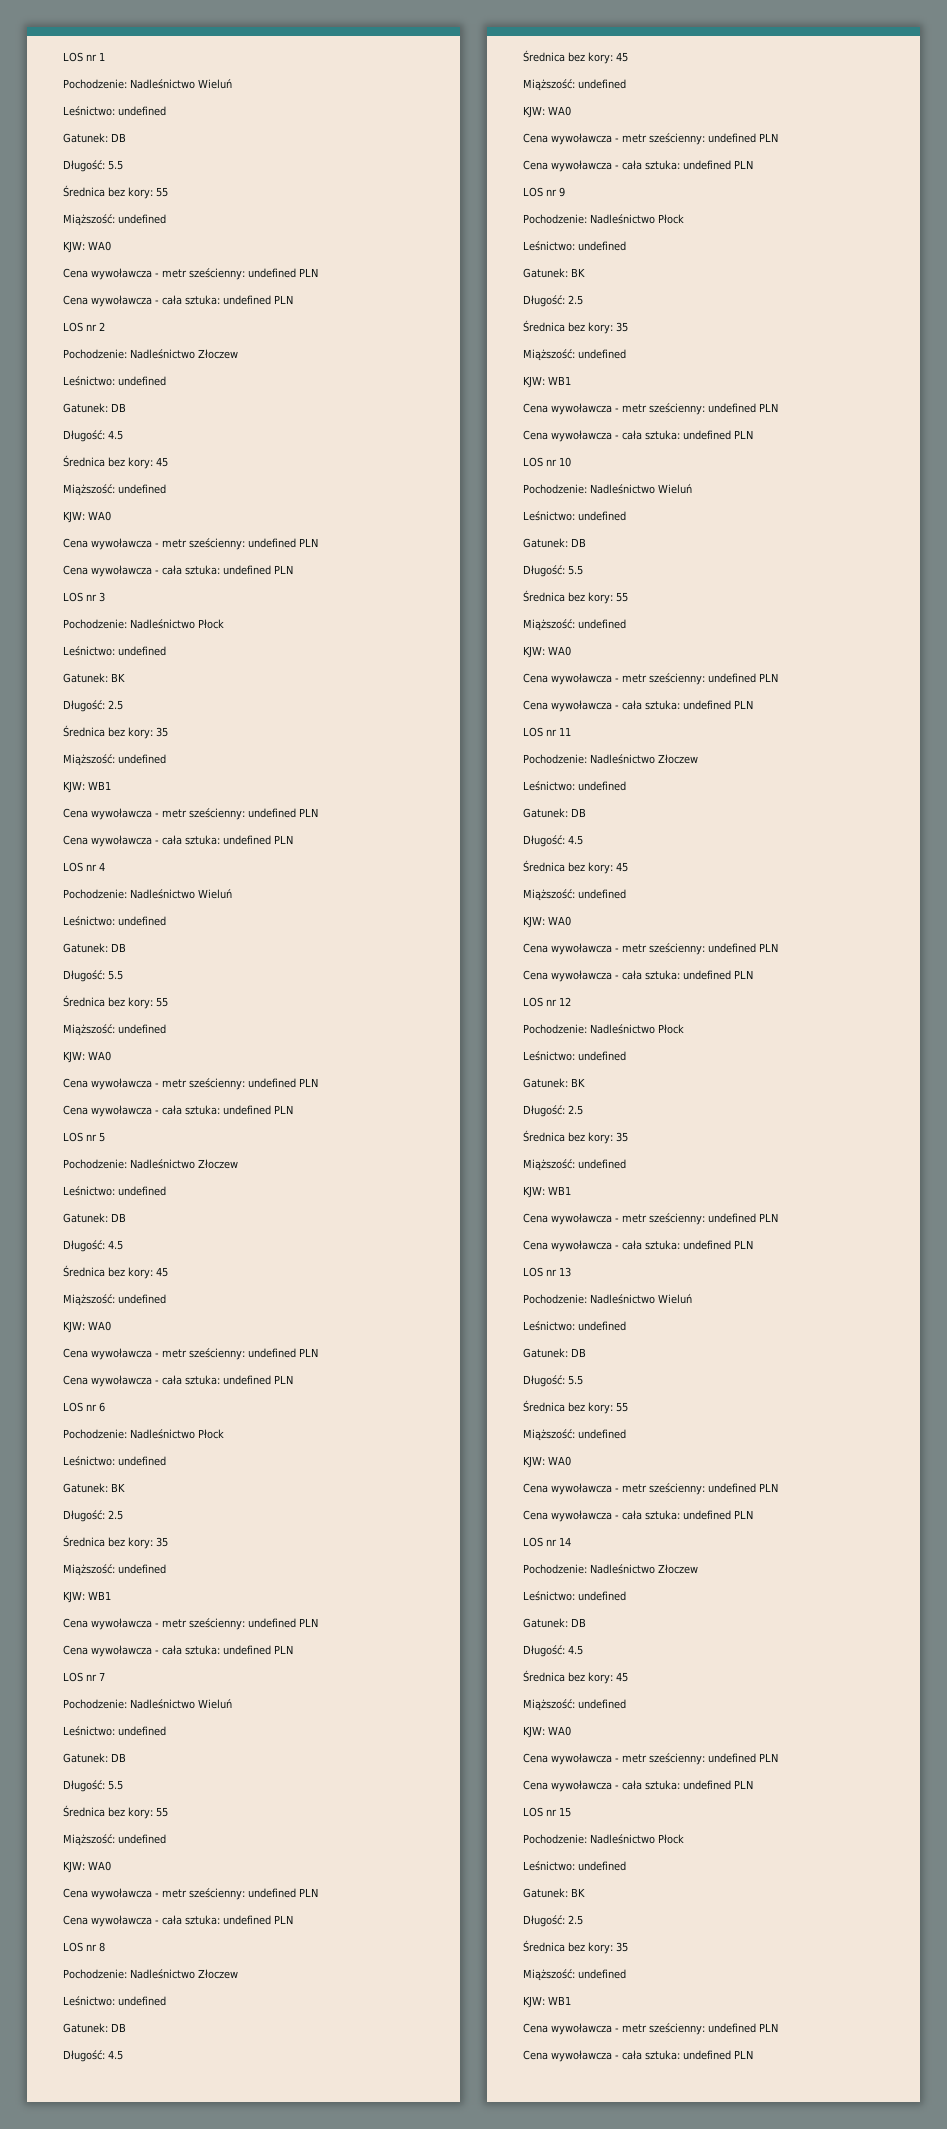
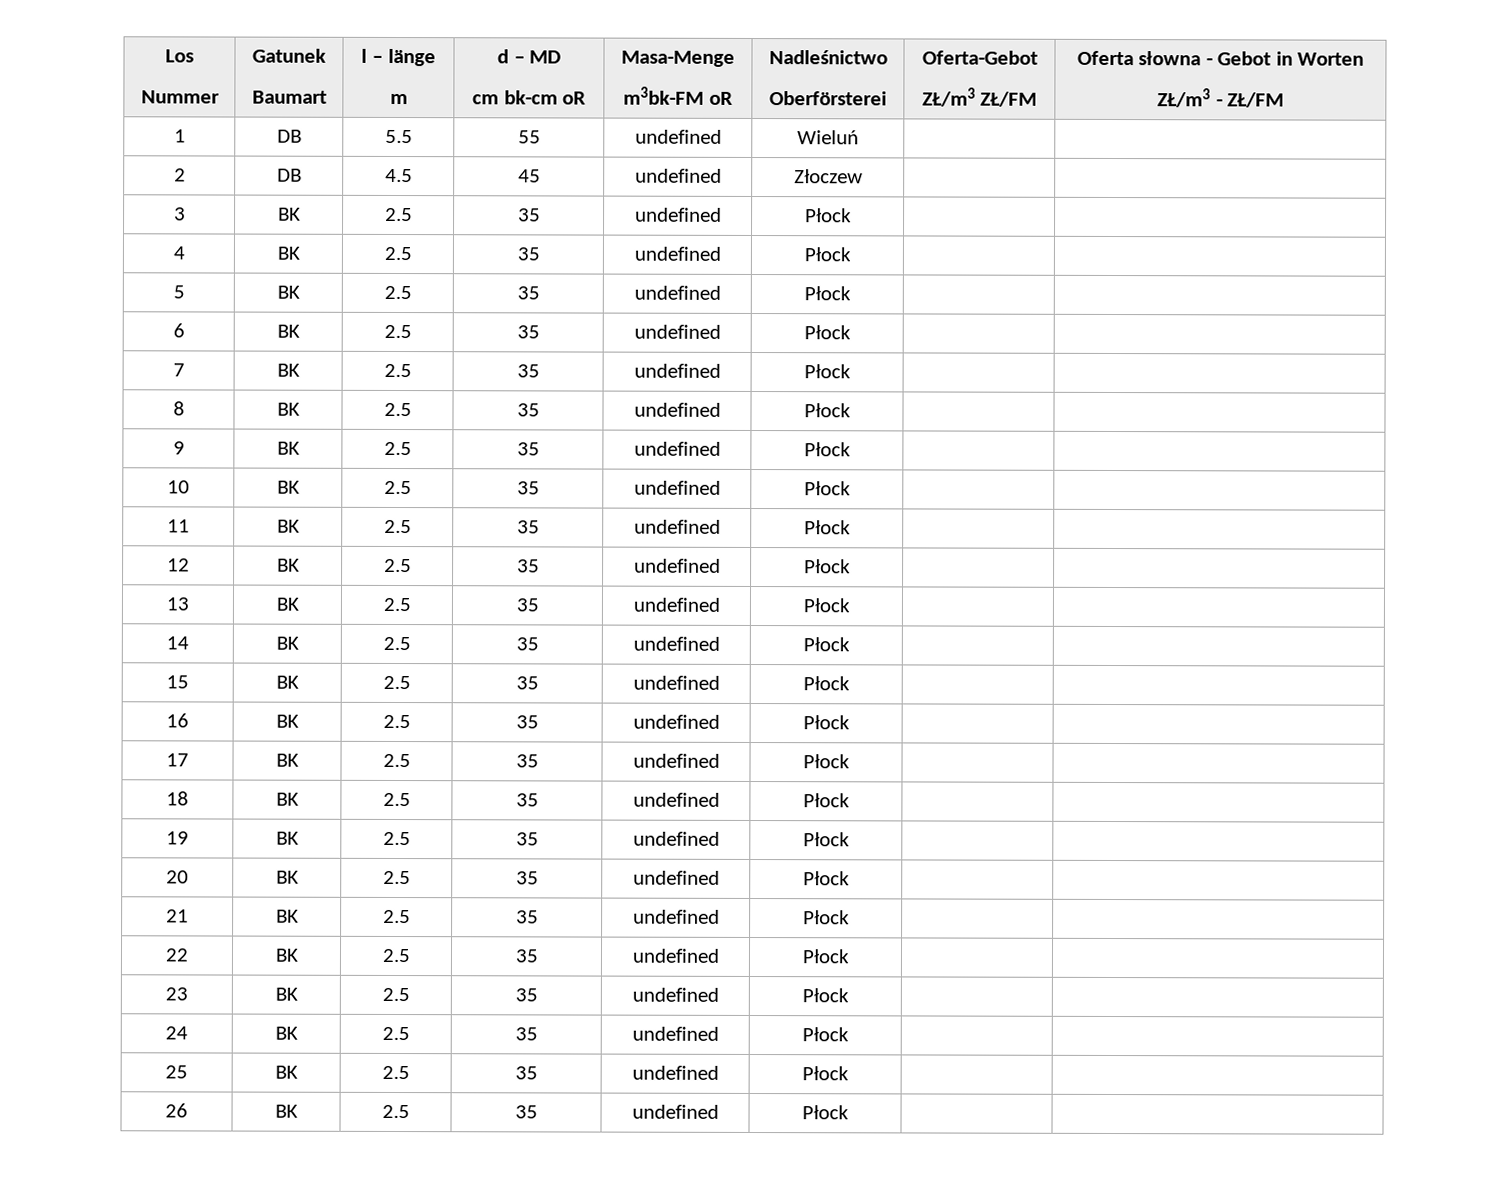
- LOS nr 1
- Pochodzenie: Nadleśnictwo Wieluń
- Leśnictwo: undefined
- Gatunek: DB
- Długość: 5.5
- Średnica bez kory: 55
- Miąższość: undefined
- KJW: WA0
- Cena wywoławcza - metr sześcienny: undefined PLN
- Cena wywoławcza - cała sztuka: undefined PLN
- LOS nr 2
- Pochodzenie: Nadleśnictwo Złoczew
- Leśnictwo: undefined
- Gatunek: DB
- Długość: 4.5
- Średnica bez kory: 45
- Miąższość: undefined
- KJW: WA0
- Cena wywoławcza - metr sześcienny: undefined PLN
- Cena wywoławcza - cała sztuka: undefined PLN
- LOS nr 3
- Pochodzenie: Nadleśnictwo Płock
- Leśnictwo: undefined
- Gatunek: BK
- Długość: 2.5
- Średnica bez kory: 35
- Miąższość: undefined
- KJW: WB1
- Cena wywoławcza - metr sześcienny: undefined PLN
- Cena wywoławcza - cała sztuka: undefined PLN
- LOS nr 4
- Pochodzenie: Nadleśnictwo Wieluń
- Leśnictwo: undefined
- Gatunek: DB
- Długość: 5.5
- Średnica bez kory: 55
- Miąższość: undefined
- KJW: WA0
- Cena wywoławcza - metr sześcienny: undefined PLN
- Cena wywoławcza - cała sztuka: undefined PLN
- LOS nr 5
- Pochodzenie: Nadleśnictwo Złoczew
- Leśnictwo: undefined
- Gatunek: DB
- Długość: 4.5
- Średnica bez kory: 45
- Miąższość: undefined
- KJW: WA0
- Cena wywoławcza - metr sześcienny: undefined PLN
- Cena wywoławcza - cała sztuka: undefined PLN
- LOS nr 6
- Pochodzenie: Nadleśnictwo Płock
- Leśnictwo: undefined
- Gatunek: BK
- Długość: 2.5
- Średnica bez kory: 35
- Miąższość: undefined
- KJW: WB1
- Cena wywoławcza - metr sześcienny: undefined PLN
- Cena wywoławcza - cała sztuka: undefined PLN
- LOS nr 7
- Pochodzenie: Nadleśnictwo Wieluń
- Leśnictwo: undefined
- Gatunek: DB
- Długość: 5.5
- Średnica bez kory: 55
- Miąższość: undefined
- KJW: WA0
- Cena wywoławcza - metr sześcienny: undefined PLN
- Cena wywoławcza - cała sztuka: undefined PLN
- LOS nr 8
- Pochodzenie: Nadleśnictwo Złoczew
- Leśnictwo: undefined
- Gatunek: DB
- Długość: 4.5
- Średnica bez kory: 45
- Miąższość: undefined
- KJW: WA0
- Cena wywoławcza - metr sześcienny: undefined PLN
- Cena wywoławcza - cała sztuka: undefined PLN
- LOS nr 9
- Pochodzenie: Nadleśnictwo Płock
- Leśnictwo: undefined
- Gatunek: BK
- Długość: 2.5
- Średnica bez kory: 35
- Miąższość: undefined
- KJW: WB1
- Cena wywoławcza - metr sześcienny: undefined PLN
- Cena wywoławcza - cała sztuka: undefined PLN
- LOS nr 10
- Pochodzenie: Nadleśnictwo Wieluń
- Leśnictwo: undefined
- Gatunek: DB
- Długość: 5.5
- Średnica bez kory: 55
- Miąższość: undefined
- KJW: WA0
- Cena wywoławcza - metr sześcienny: undefined PLN
- Cena wywoławcza - cała sztuka: undefined PLN
- LOS nr 11
- Pochodzenie: Nadleśnictwo Złoczew
- Leśnictwo: undefined
- Gatunek: DB
- Długość: 4.5
- Średnica bez kory: 45
- Miąższość: undefined
- KJW: WA0
- Cena wywoławcza - metr sześcienny: undefined PLN
- Cena wywoławcza - cała sztuka: undefined PLN
- LOS nr 12
- Pochodzenie: Nadleśnictwo Płock
- Leśnictwo: undefined
- Gatunek: BK
- Długość: 2.5
- Średnica bez kory: 35
- Miąższość: undefined
- KJW: WB1
- Cena wywoławcza - metr sześcienny: undefined PLN
- Cena wywoławcza - cała sztuka: undefined PLN
- LOS nr 13
- Pochodzenie: Nadleśnictwo Wieluń
- Leśnictwo: undefined
- Gatunek: DB
- Długość: 5.5
- Średnica bez kory: 55
- Miąższość: undefined
- KJW: WA0
- Cena wywoławcza - metr sześcienny: undefined PLN
- Cena wywoławcza - cała sztuka: undefined PLN
- LOS nr 14
- Pochodzenie: Nadleśnictwo Złoczew
- Leśnictwo: undefined
- Gatunek: DB
- Długość: 4.5
- Średnica bez kory: 45
- Miąższość: undefined
- KJW: WA0
- Cena wywoławcza - metr sześcienny: undefined PLN
- Cena wywoławcza - cała sztuka: undefined PLN
- LOS nr 15
- Pochodzenie: Nadleśnictwo Płock
- Leśnictwo: undefined
- Gatunek: BK
- Długość: 2.5
- Średnica bez kory: 35
- Miąższość: undefined
- KJW: WB1
- Cena wywoławcza - metr sześcienny: undefined PLN
- Cena wywoławcza - cała sztuka: undefined PLN
+ Los
+ Nummer | Gatunek
+ Baumart | l – länge
+ m | d – MD
+ cm bk-cm oR | Masa-Menge
+ m3bk-FM oR | Nadleśnictwo
+ Oberförsterei | Oferta-Gebot
+ ZŁ/m3 ZŁ/FM | Oferta słowna - Gebot in Worten
+ ZŁ/m3 - ZŁ/FM
+ 1 | DB | 5.5 | 55 | undefined | Wieluń | |
+ 2 | DB | 4.5 | 45 | undefined | Złoczew | |
+ 3 | BK | 2.5 | 35 | undefined | Płock | |
+ 4 | BK | 2.5 | 35 | undefined | Płock | |
+ 5 | BK | 2.5 | 35 | undefined | Płock | |
+ 6 | BK | 2.5 | 35 | undefined | Płock | |
+ 7 | BK | 2.5 | 35 | undefined | Płock | |
+ 8 | BK | 2.5 | 35 | undefined | Płock | |
+ 9 | BK | 2.5 | 35 | undefined | Płock | |
+ 10 | BK | 2.5 | 35 | undefined | Płock | |
+ 11 | BK | 2.5 | 35 | undefined | Płock | |
+ 12 | BK | 2.5 | 35 | undefined | Płock | |
+ 13 | BK | 2.5 | 35 | undefined | Płock | |
+ 14 | BK | 2.5 | 35 | undefined | Płock | |
+ 15 | BK | 2.5 | 35 | undefined | Płock | |
+ 16 | BK | 2.5 | 35 | undefined | Płock | |
+ 17 | BK | 2.5 | 35 | undefined | Płock | |
+ 18 | BK | 2.5 | 35 | undefined | Płock | |
+ 19 | BK | 2.5 | 35 | undefined | Płock | |
+ 20 | BK | 2.5 | 35 | undefined | Płock | |
+ 21 | BK | 2.5 | 35 | undefined | Płock | |
+ 22 | BK | 2.5 | 35 | undefined | Płock | |
+ 23 | BK | 2.5 | 35 | undefined | Płock | |
+ 24 | BK | 2.5 | 35 | undefined | Płock | |
+ 25 | BK | 2.5 | 35 | undefined | Płock | |
+ 26 | BK | 2.5 | 35 | undefined | Płock | |

